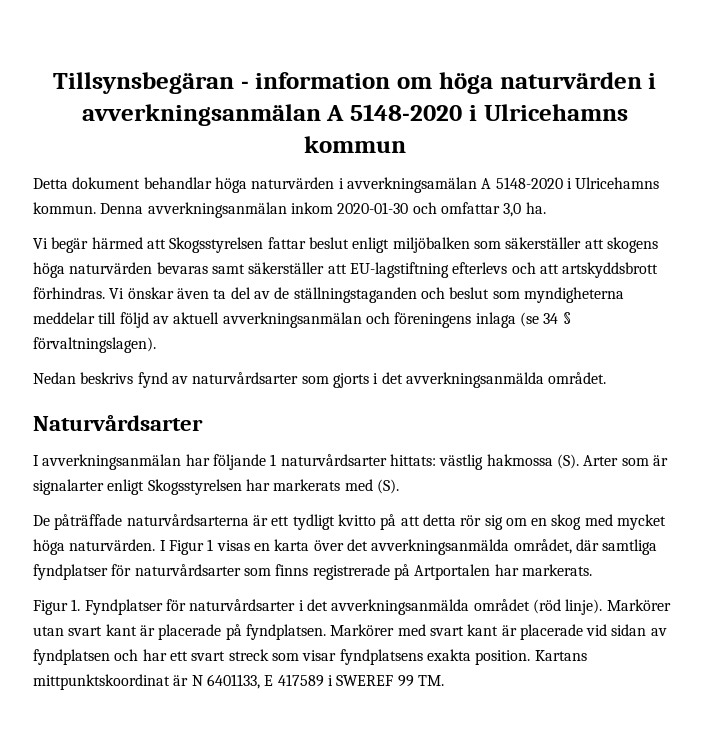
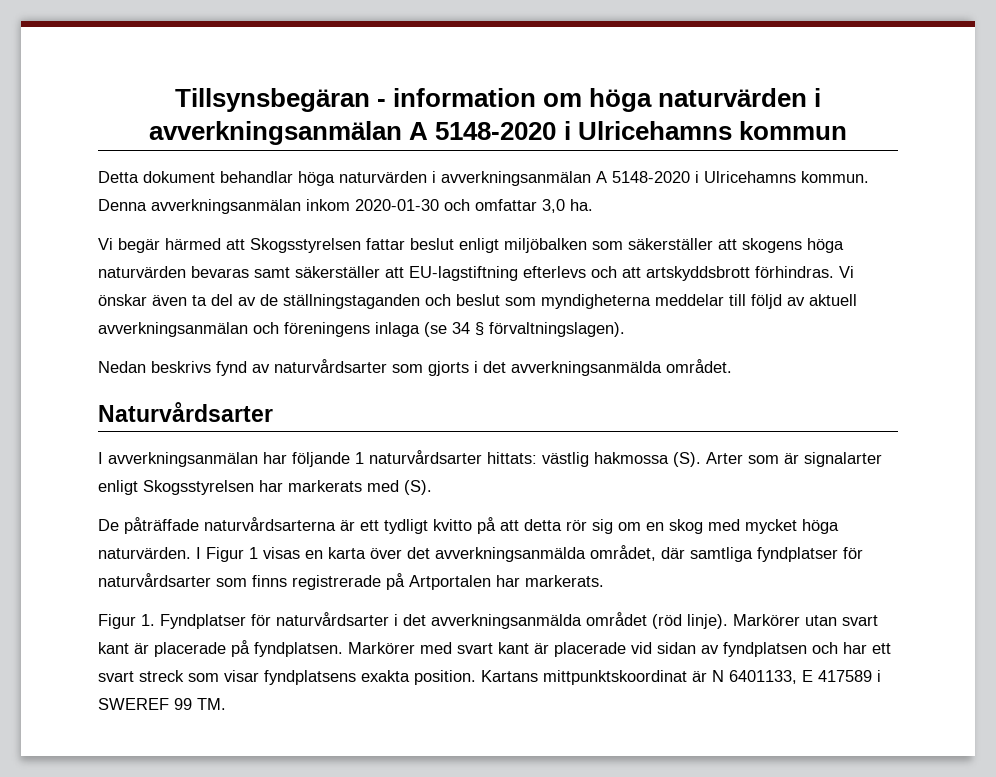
- Detta dokument behandlar höga naturvärden i avverkningsamälan A 5148-2020 i Ulricehamns kommun.
+ Detta dokument behandlar höga naturvärden i avverkningsanmälan A 5148-2020 i Ulricehamns kommun.

